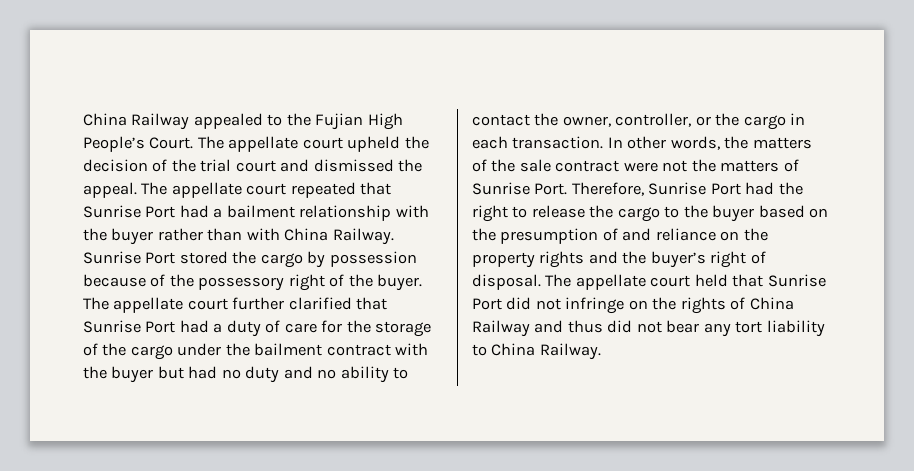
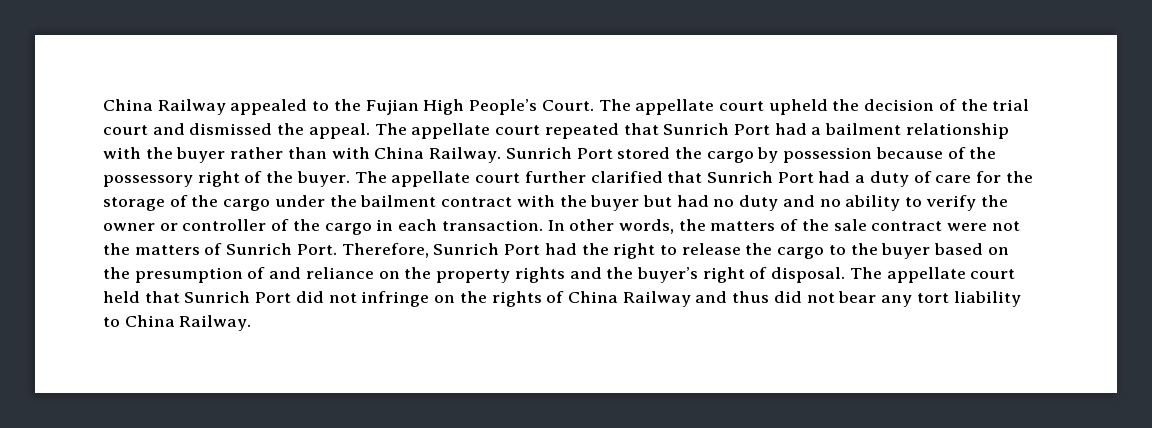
- The appellate court repeated that Sunrise Port had a bailment relationship with the buyer rather than with China Railway.
+ The appellate court repeated that Sunrich Port had a bailment relationship with the buyer rather than with China Railway.
- Sunrise Port stored the cargo by possession because of the possessory right of the buyer.
+ Sunrich Port stored the cargo by possession because of the possessory right of the buyer.
- The appellate court further clarified that Sunrise Port had a duty of care for the storage of the cargo under the bailment contract with the buyer but had no duty and no ability to contact the owner, controller, or the cargo in each transaction.
+ The appellate court further clarified that Sunrich Port had a duty of care for the storage of the cargo under the bailment contract with the buyer but had no duty and no ability to verify the owner or controller of the cargo in each transaction.
- In other words, the matters of the sale contract were not the matters of Sunrise Port.
+ In other words, the matters of the sale contract were not the matters of Sunrich Port.
- Therefore, Sunrise Port had the right to release the cargo to the buyer based on the presumption of and reliance on the property rights and the buyer’s right of disposal.
+ Therefore, Sunrich Port had the right to release the cargo to the buyer based on the presumption of and reliance on the property rights and the buyer’s right of disposal.
- The appellate court held that Sunrise Port did not infringe on the rights of China Railway and thus did not bear any tort liability to China Railway.
+ The appellate court held that Sunrich Port did not infringe on the rights of China Railway and thus did not bear any tort liability to China Railway.

